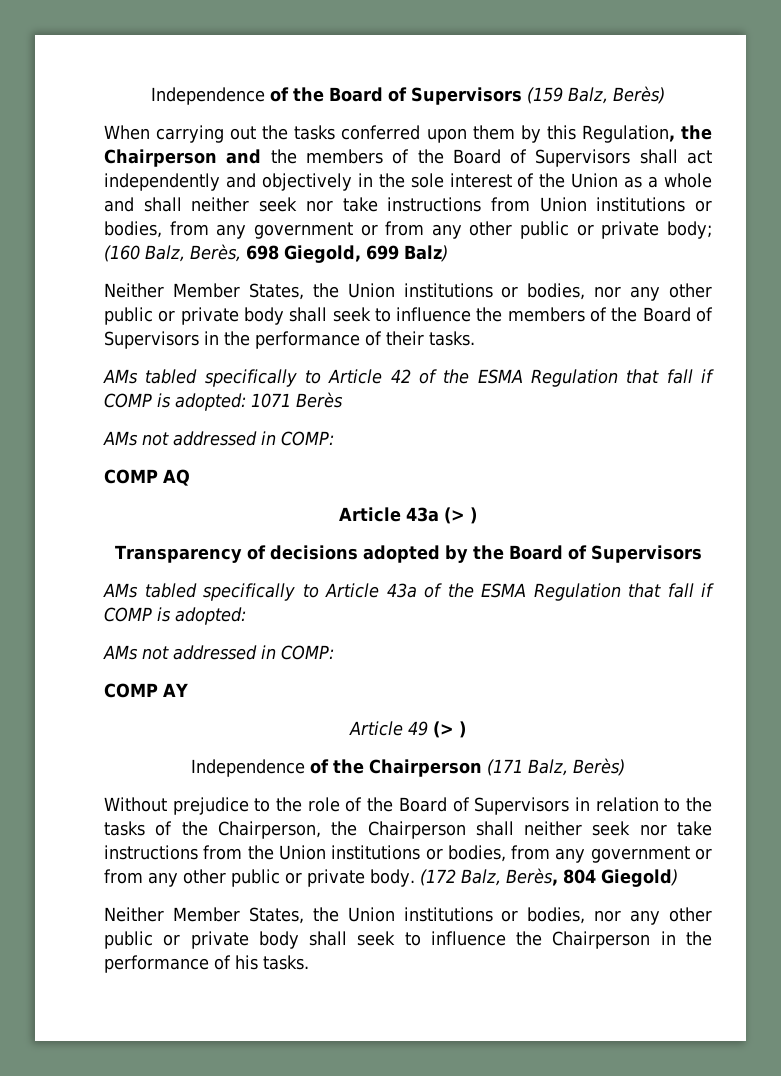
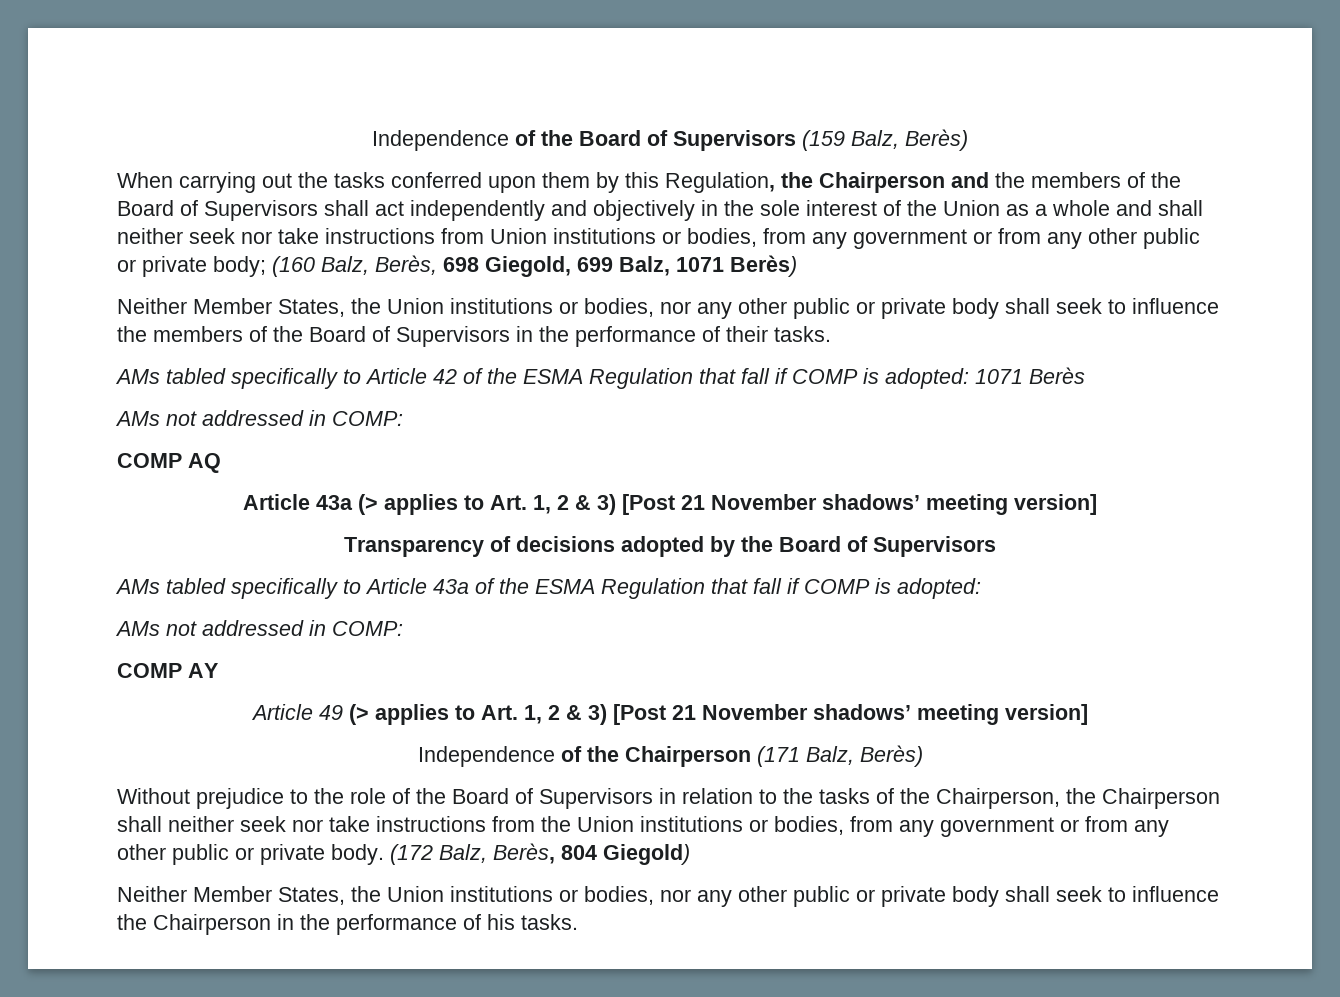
- (160 Balz, Berès, 698 Giegold, 699 Balz)
+ (160 Balz, Berès, 698 Giegold, 699 Balz, 1071 Berès)
- Article 43a (> )
+ Article 43a (> applies to Art. 1, 2 & 3) [Post 21 November shadows’ meeting version]
- Article 49 (> )
+ Article 49 (> applies to Art. 1, 2 & 3) [Post 21 November shadows’ meeting version]

